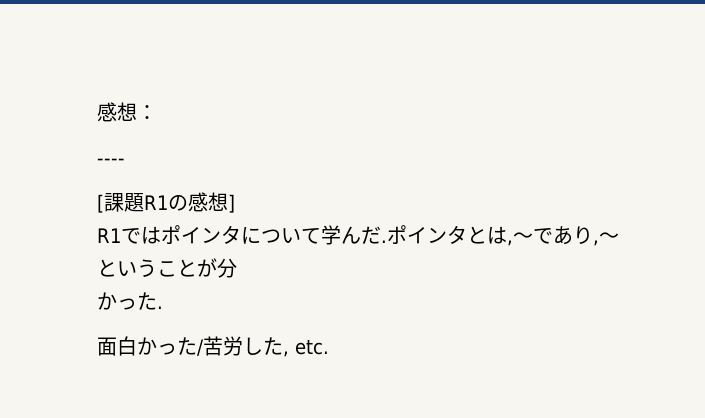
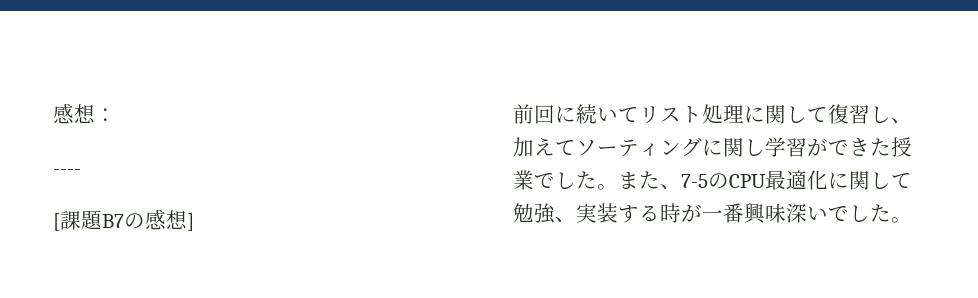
- [課題R1の感想]
+ [課題B7の感想]
- R1ではポインタについて学んだ.ポインタとは,〜であり,〜ということが分
- かった.
- 面白かった/苦労した, etc.
+ 前回に続いてリスト処理に関して復習し、加えてソーティングに関し学習ができた授業でした。また、7-5のCPU最適化に関して勉強、実装する時が一番興味深いでした。

